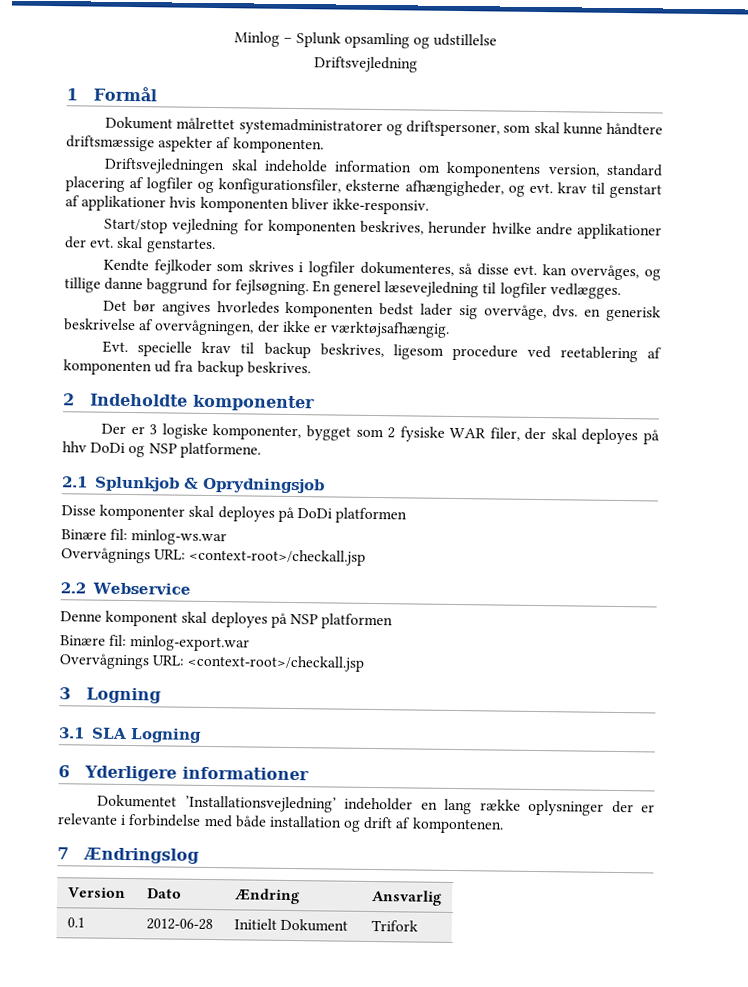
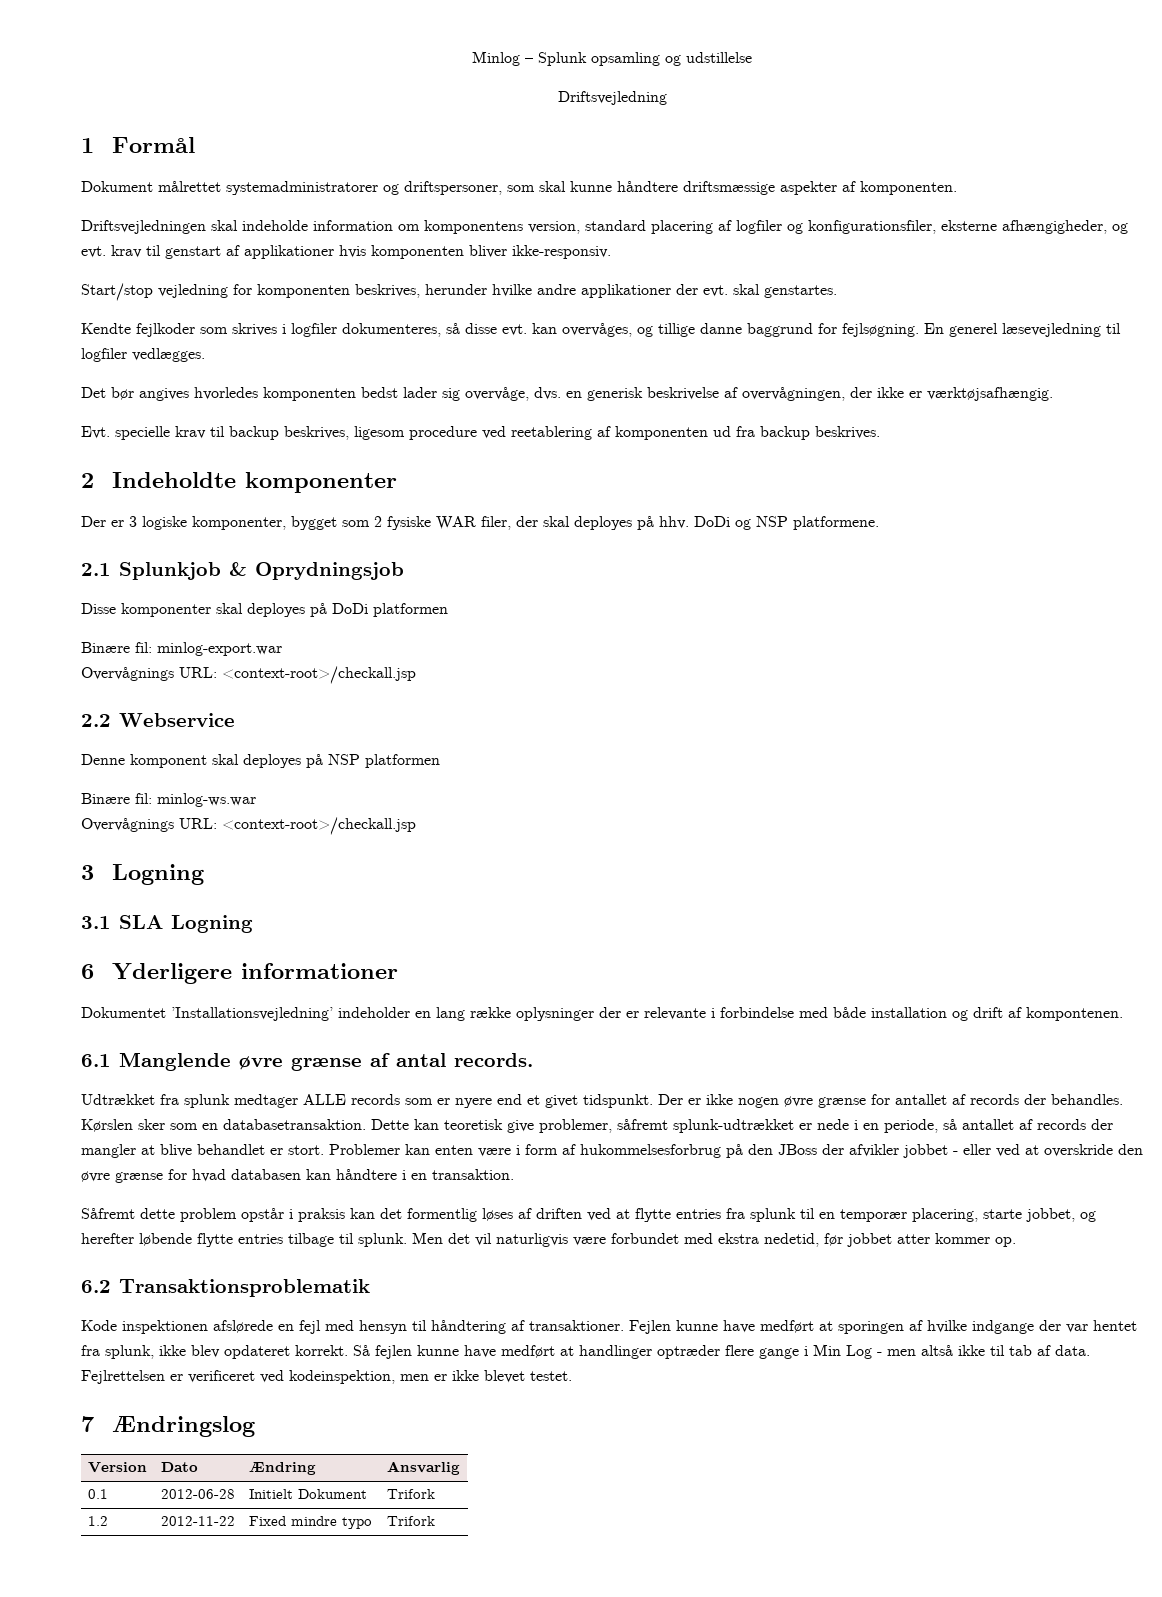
- Der er 3 logiske komponenter, bygget som 2 fysiske WAR filer, der skal deployes på hhv DoDi og NSP platformene.
+ Der er 3 logiske komponenter, bygget som 2 fysiske WAR filer, der skal deployes på hhv. DoDi og NSP platformene.
- Binære fil: minlog-ws.war
+ Binære fil: minlog-export.war
- Binære fil: minlog-export.war
+ Binære fil: minlog-ws.war
+ 6.1 Manglende øvre grænse af antal records.
+ Udtrækket fra splunk medtager ALLE records som er nyere end et givet tidspunkt. Der er ikke nogen øvre grænse for antallet af records der behandles. Kørslen sker som en databasetransaktion. Dette kan teoretisk give problemer, såfremt splunk-udtrækket er nede i en periode, så antallet af records der mangler at blive behandlet er stort. Problemer kan enten være i form af hukommelsesforbrug på den JBoss der afvikler jobbet - eller ved at overskride den øvre grænse for hvad databasen kan håndtere i en transaktion.
+ Såfremt dette problem opstår i praksis kan det formentlig løses af driften ved at flytte entries fra splunk til en temporær placering, starte jobbet, og herefter løbende flytte entries tilbage til splunk. Men det vil naturligvis være forbundet med ekstra nedetid, før jobbet atter kommer op.
+ 6.2 Transaktionsproblematik
+ Kode inspektionen afslørede en fejl med hensyn til håndtering af transaktioner. Fejlen kunne have medført at sporingen af hvilke indgange der var hentet fra splunk, ikke blev opdateret korrekt. Så fejlen kunne have medført at handlinger optræder flere gange i Min Log - men altså ikke til tab af data. Fejlrettelsen er verificeret ved kodeinspektion, men er ikke blevet testet.
+ 1.2 | 2012-11-22 | Fixed mindre typo | Trifork

